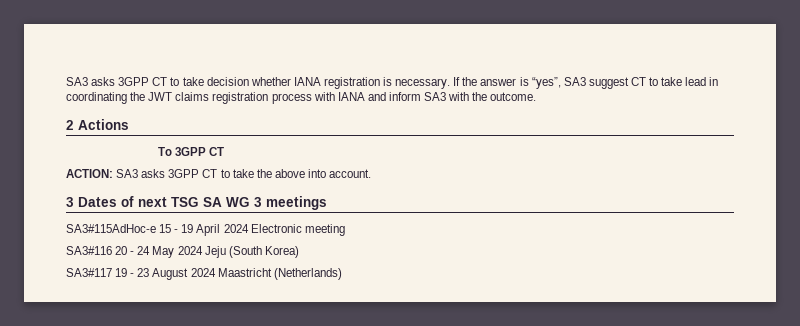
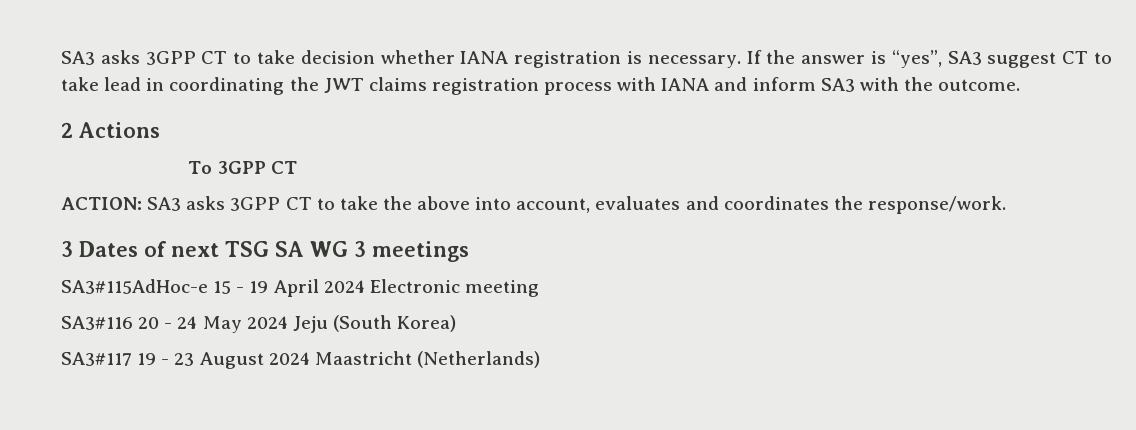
- ACTION: SA3 asks 3GPP CT to take the above into account.
+ ACTION: SA3 asks 3GPP CT to take the above into account, evaluates and coordinates the response/work.

